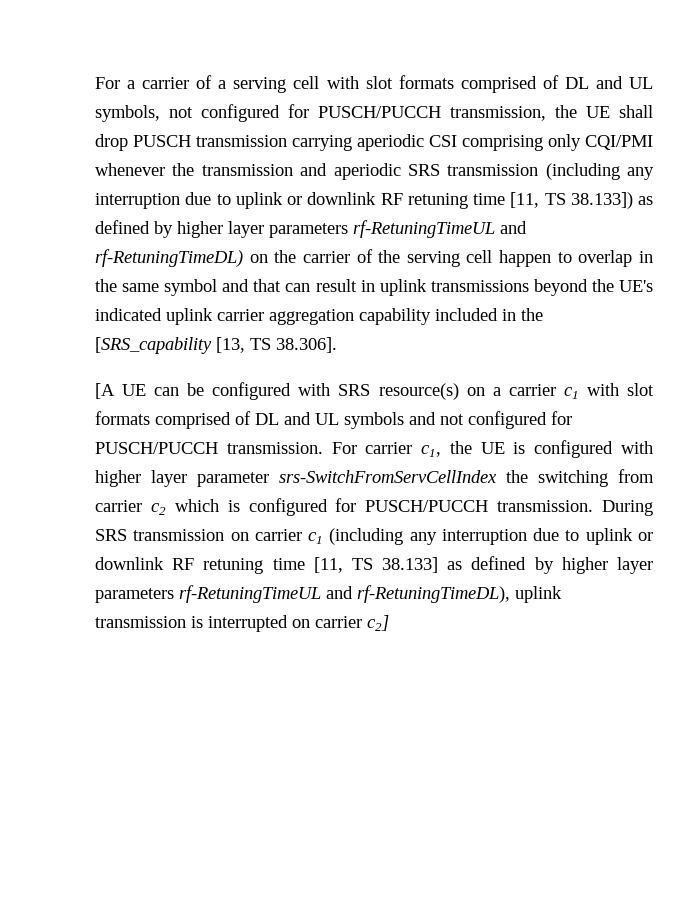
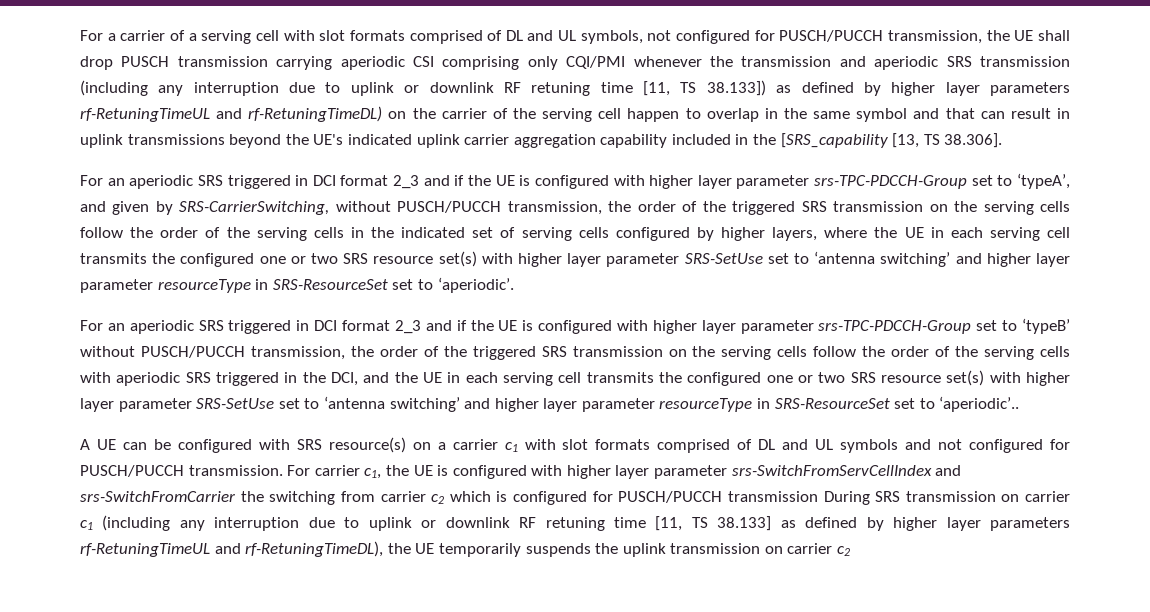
- [A UE can be configured with SRS resource(s) on a carrier c1 with slot formats comprised of DL and UL symbols and not configured for PUSCH/PUCCH transmission.
+ For an aperiodic SRS triggered in DCI format 2_3 and if the UE is configured with higher layer parameter srs-TPC-PDCCH-Group set to ‘typeA’, and given by SRS-CarrierSwitching, without PUSCH/PUCCH transmission, the order of the triggered SRS transmission on the serving cells follow the order of the serving cells in the indicated set of serving cells configured by higher layers, where the UE in each serving cell transmits the configured one or two SRS resource set(s) with higher layer parameter SRS-SetUse set to ‘antenna switching’ and higher layer parameter resourceType in SRS-ResourceSet set to ‘aperiodic’.
+ For an aperiodic SRS triggered in DCI format 2_3 and if the UE is configured with higher layer parameter srs-TPC-PDCCH-Group set to ‘typeB’ without PUSCH/PUCCH transmission, the order of the triggered SRS transmission on the serving cells follow the order of the serving cells with aperiodic SRS triggered in the DCI, and the UE in each serving cell transmits the configured one or two SRS resource set(s) with higher layer parameter SRS-SetUse set to ‘antenna switching’ and higher layer parameter resourceType in SRS-ResourceSet set to ‘aperiodic’..
+ A UE can be configured with SRS resource(s) on a carrier c1 with slot formats comprised of DL and UL symbols and not configured for PUSCH/PUCCH transmission.
- For carrier c1, the UE is configured with higher layer parameter srs-SwitchFromServCellIndex the switching from carrier c2 which is configured for PUSCH/PUCCH transmission. During SRS transmission on carrier c1 (including any interruption due to uplink or downlink RF retuning time [11, TS 38.133] as defined by higher layer parameters rf-RetuningTimeUL and rf-RetuningTimeDL), uplink transmission is interrupted on carrier c2]
+ For carrier c1, the UE is configured with higher layer parameter srs-SwitchFromServCellIndex and srs-SwitchFromCarrier the switching from carrier c2 which is configured for PUSCH/PUCCH transmission During SRS transmission on carrier c1 (including any interruption due to uplink or downlink RF retuning time [11, TS 38.133] as defined by higher layer parameters rf-RetuningTimeUL and rf-RetuningTimeDL), the UE temporarily suspends the uplink transmission on carrier c2

